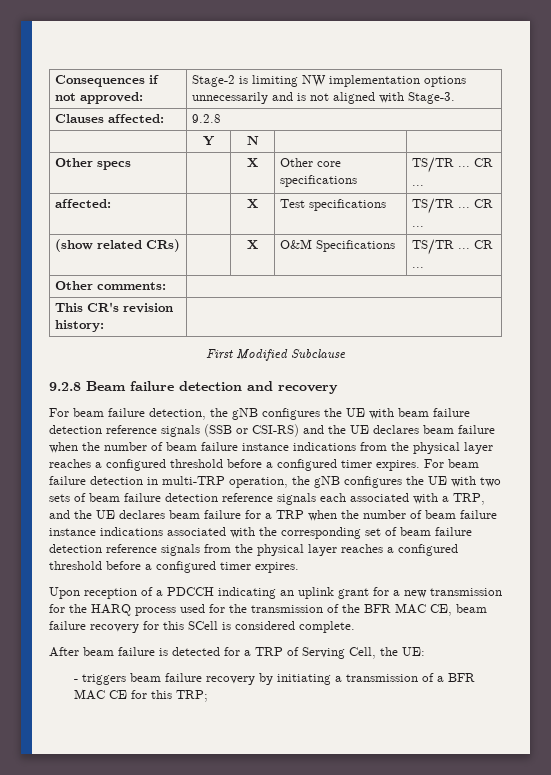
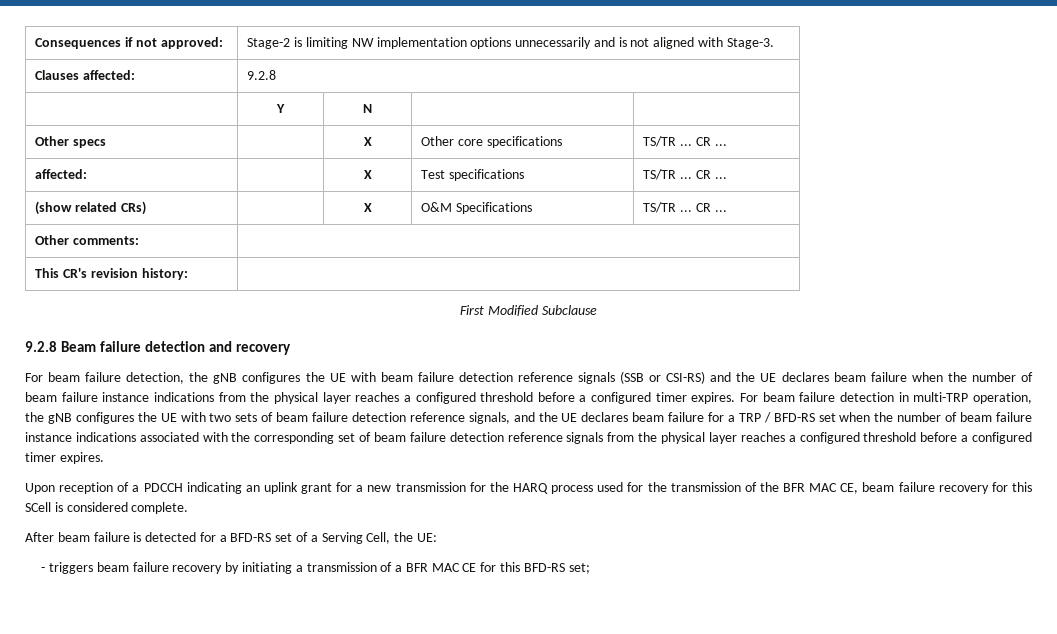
- For beam failure detection in multi-TRP operation, the gNB configures the UE with two sets of beam failure detection reference signals each associated with a TRP, and the UE declares beam failure for a TRP when the number of beam failure instance indications associated with the corresponding set of beam failure detection reference signals from the physical layer reaches a configured threshold before a configured timer expires.
+ For beam failure detection in multi-TRP operation, the gNB configures the UE with two sets of beam failure detection reference signals, and the UE declares beam failure for a TRP / BFD-RS set when the number of beam failure instance indications associated with the corresponding set of beam failure detection reference signals from the physical layer reaches a configured threshold before a configured timer expires.
- After beam failure is detected for a TRP of Serving Cell, the UE:
+ After beam failure is detected for a BFD-RS set of a Serving Cell, the UE:
- - triggers beam failure recovery by initiating a transmission of a BFR MAC CE for this TRP;
+ - triggers beam failure recovery by initiating a transmission of a BFR MAC CE for this BFD-RS set;

